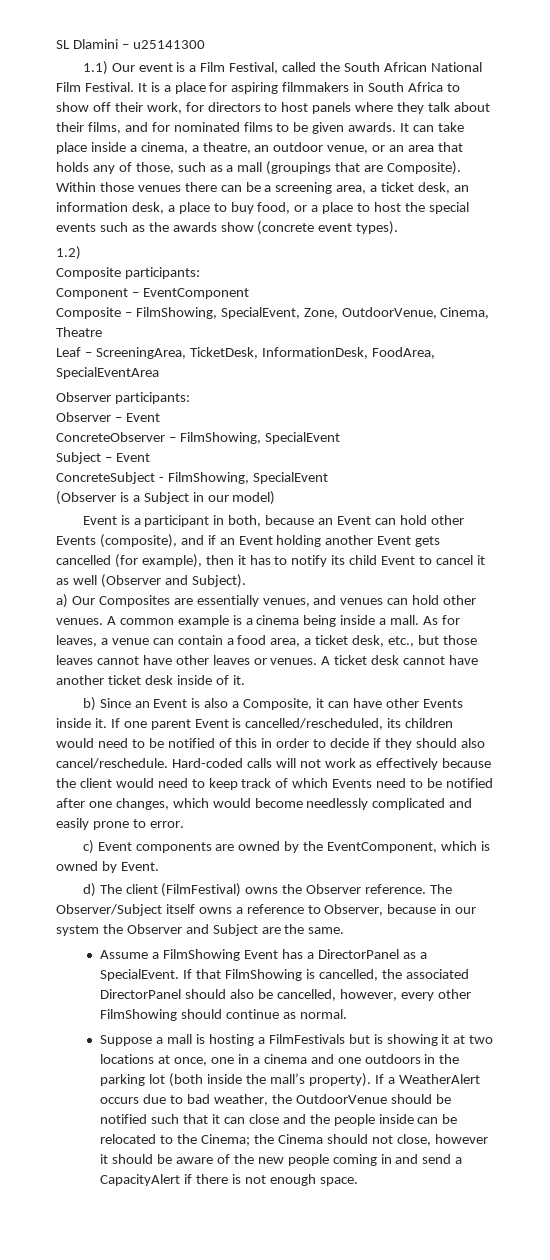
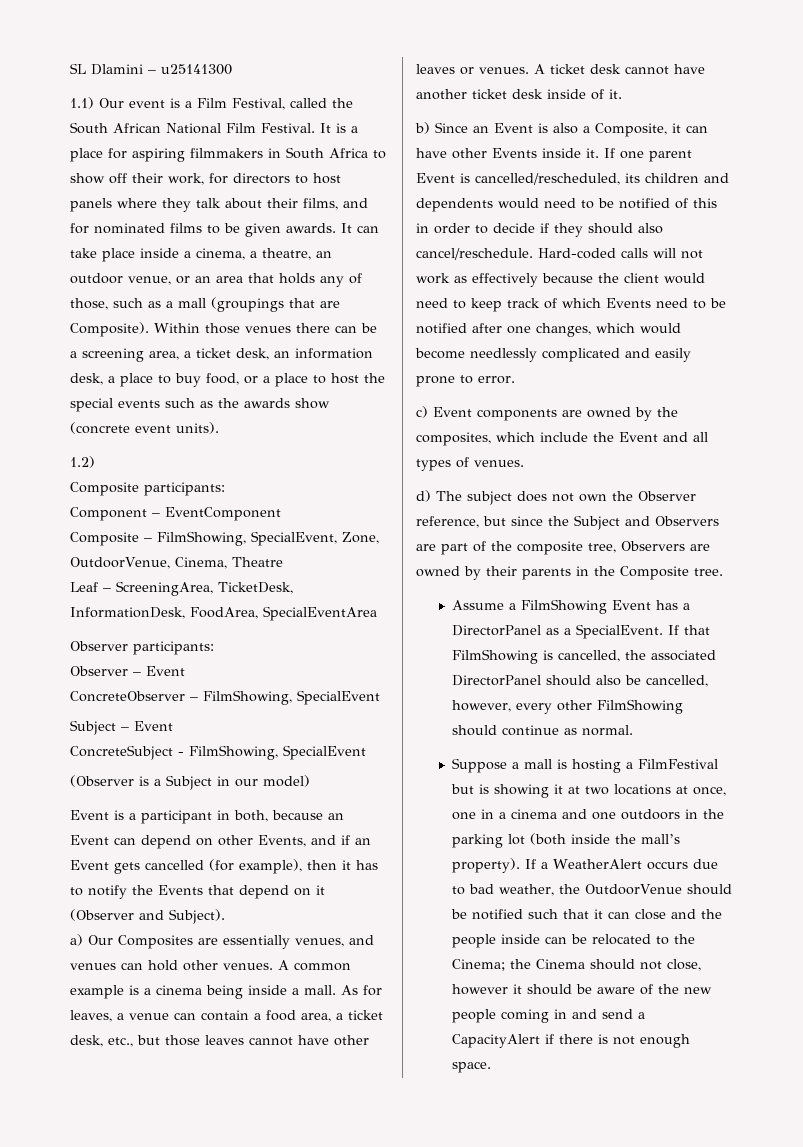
- Within those venues there can be a screening area, a ticket desk, an information desk, a place to buy food, or a place to host the special events such as the awards show (concrete event types).
+ Within those venues there can be a screening area, a ticket desk, an information desk, a place to buy food, or a place to host the special events such as the awards show (concrete event units).
- Event is a participant in both, because an Event can hold other Events (composite), and if an Event holding another Event gets cancelled (for example), then it has to notify its child Event to cancel it as well (Observer and Subject).
+ Event is a participant in both, because an Event can depend on other Events, and if an Event gets cancelled (for example), then it has to notify the Events that depend on it (Observer and Subject).
- If one parent Event is cancelled/rescheduled, its children would need to be notified of this in order to decide if they should also cancel/reschedule.
+ If one parent Event is cancelled/rescheduled, its children and dependents would need to be notified of this in order to decide if they should also cancel/reschedule.
- c) Event components are owned by the EventComponent, which is owned by Event.
- d) The client (FilmFestival) owns the Observer reference. The Observer/Subject itself owns a reference to Observer, because in our system the Observer and Subject are the same.
+ c) Event components are owned by the composites, which include the Event and all types of venues.
+ d) The subject does not own the Observer reference, but since the Subject and Observers are part of the composite tree, Observers are owned by their parents in the Composite tree.
- Suppose a mall is hosting a FilmFestivals but is showing it at two locations at once, one in a cinema and one outdoors in the parking lot (both inside the mall’s property).
+ Suppose a mall is hosting a FilmFestival but is showing it at two locations at once, one in a cinema and one outdoors in the parking lot (both inside the mall’s property).

